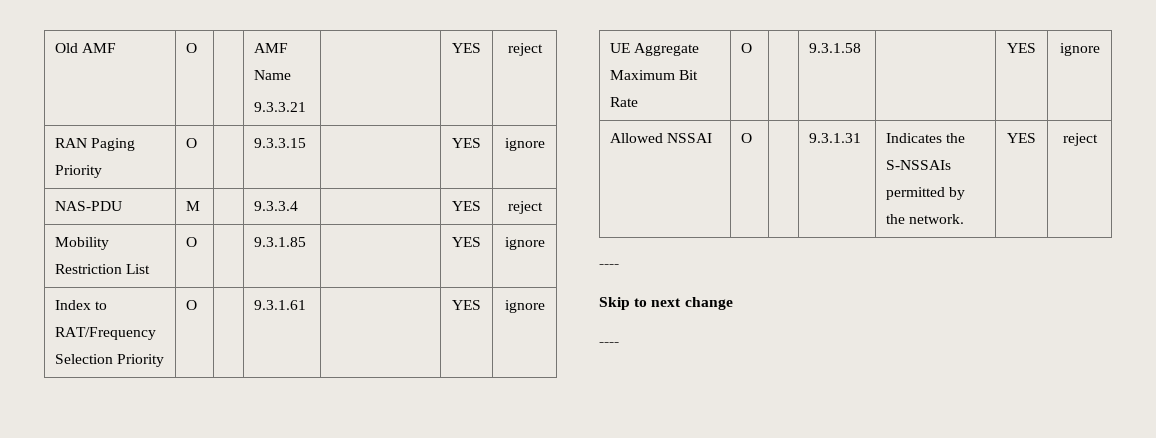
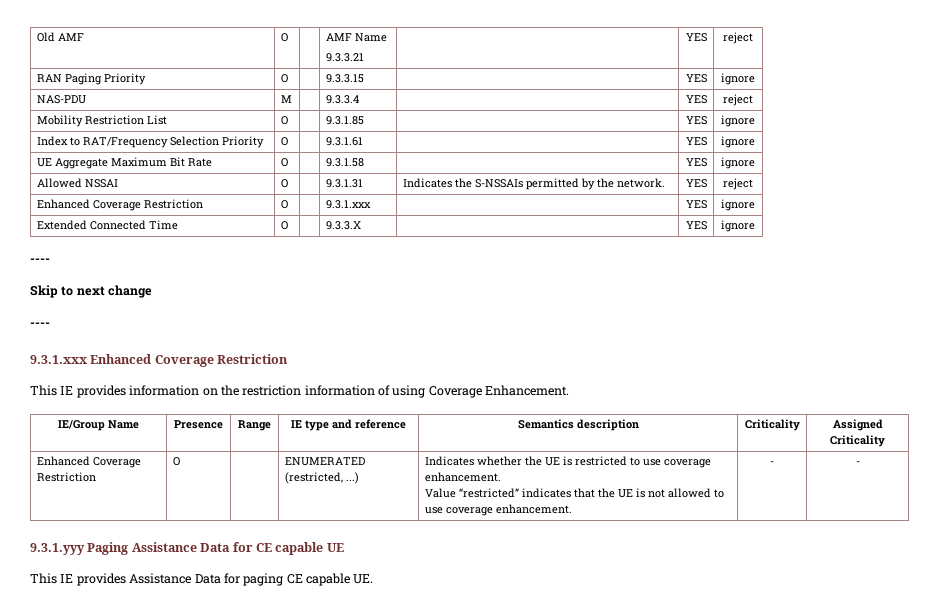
+ Enhanced Coverage Restriction | O | | 9.3.1.xxx | | YES | ignore
+ Extended Connected Time | O | | 9.3.3.X | | YES | ignore
+ 9.3.1.xxx Enhanced Coverage Restriction
+ This IE provides information on the restriction information of using Coverage Enhancement.
+ IE/Group Name | Presence | Range | IE type and reference | Semantics description | Criticality | Assigned Criticality
+ Enhanced Coverage Restriction | O | | ENUMERATED (restricted, ...) | Indicates whether the UE is restricted to use coverage enhancement.
+ Value “restricted” indicates that the UE is not allowed to use coverage enhancement. | - | -
+ 9.3.1.yyy Paging Assistance Data for CE capable UE
+ This IE provides Assistance Data for paging CE capable UE.

